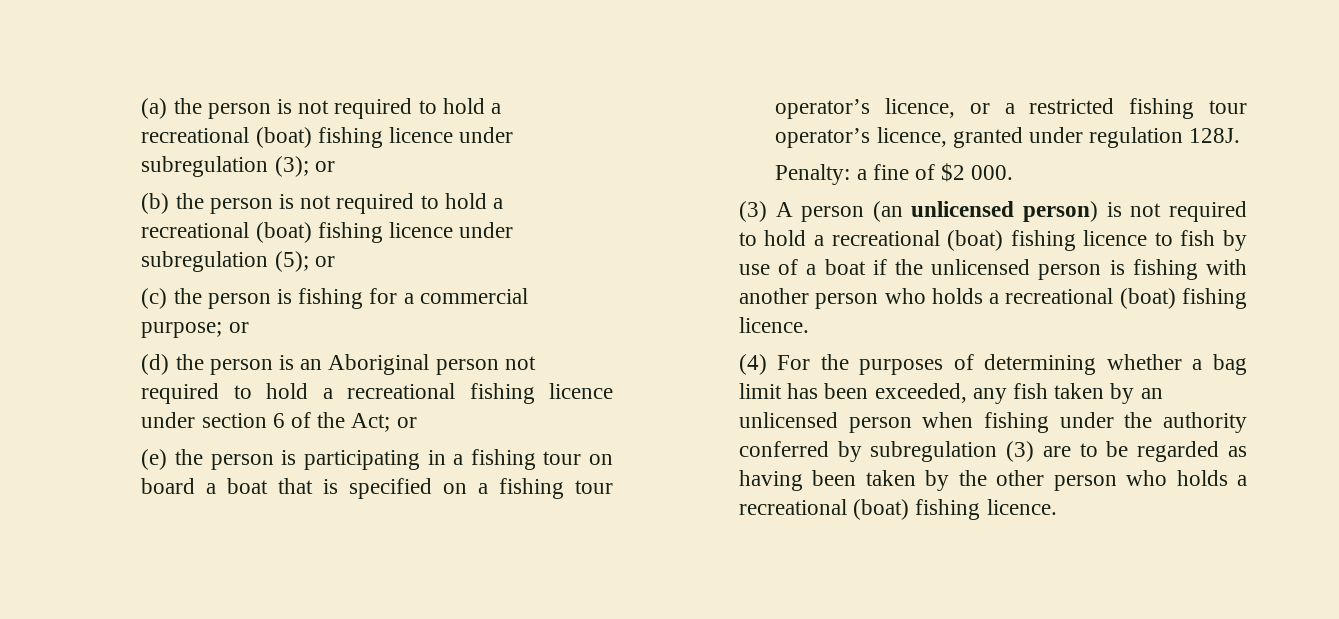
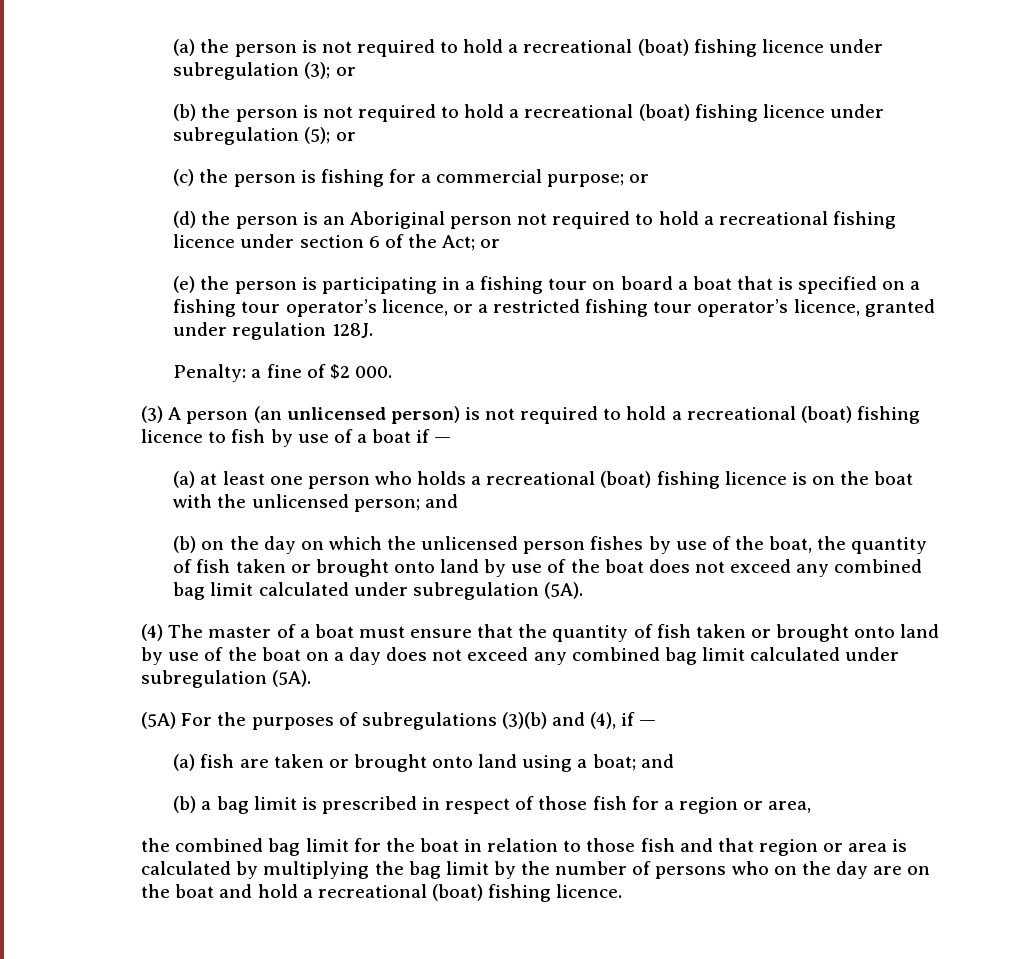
- (3) A person (an unlicensed person) is not required to hold a recreational (boat) fishing licence to fish by use of a boat if the unlicensed person is fishing with another person who holds a recreational (boat) fishing licence.
- (4) For the purposes of determining whether a bag limit has been exceeded, any fish taken by an unlicensed person when fishing under the authority conferred by subregulation (3) are to be regarded as having been taken by the other person who holds a recreational (boat) fishing licence.
+ (3) A person (an unlicensed person) is not required to hold a recreational (boat) fishing licence to fish by use of a boat if —
+ (a) at least one person who holds a recreational (boat) fishing licence is on the boat with the unlicensed person; and
+ (b) on the day on which the unlicensed person fishes by use of the boat, the quantity of fish taken or brought onto land by use of the boat does not exceed any combined bag limit calculated under subregulation (5A).
+ (4) The master of a boat must ensure that the quantity of fish taken or brought onto land by use of the boat on a day does not exceed any combined bag limit calculated under subregulation (5A).
+ (5A) For the purposes of subregulations (3)(b) and (4), if —
+ (a) fish are taken or brought onto land using a boat; and
+ (b) a bag limit is prescribed in respect of those fish for a region or area,
+ the combined bag limit for the boat in relation to those fish and that region or area is calculated by multiplying the bag limit by the number of persons who on the day are on the boat and hold a recreational (boat) fishing licence.

